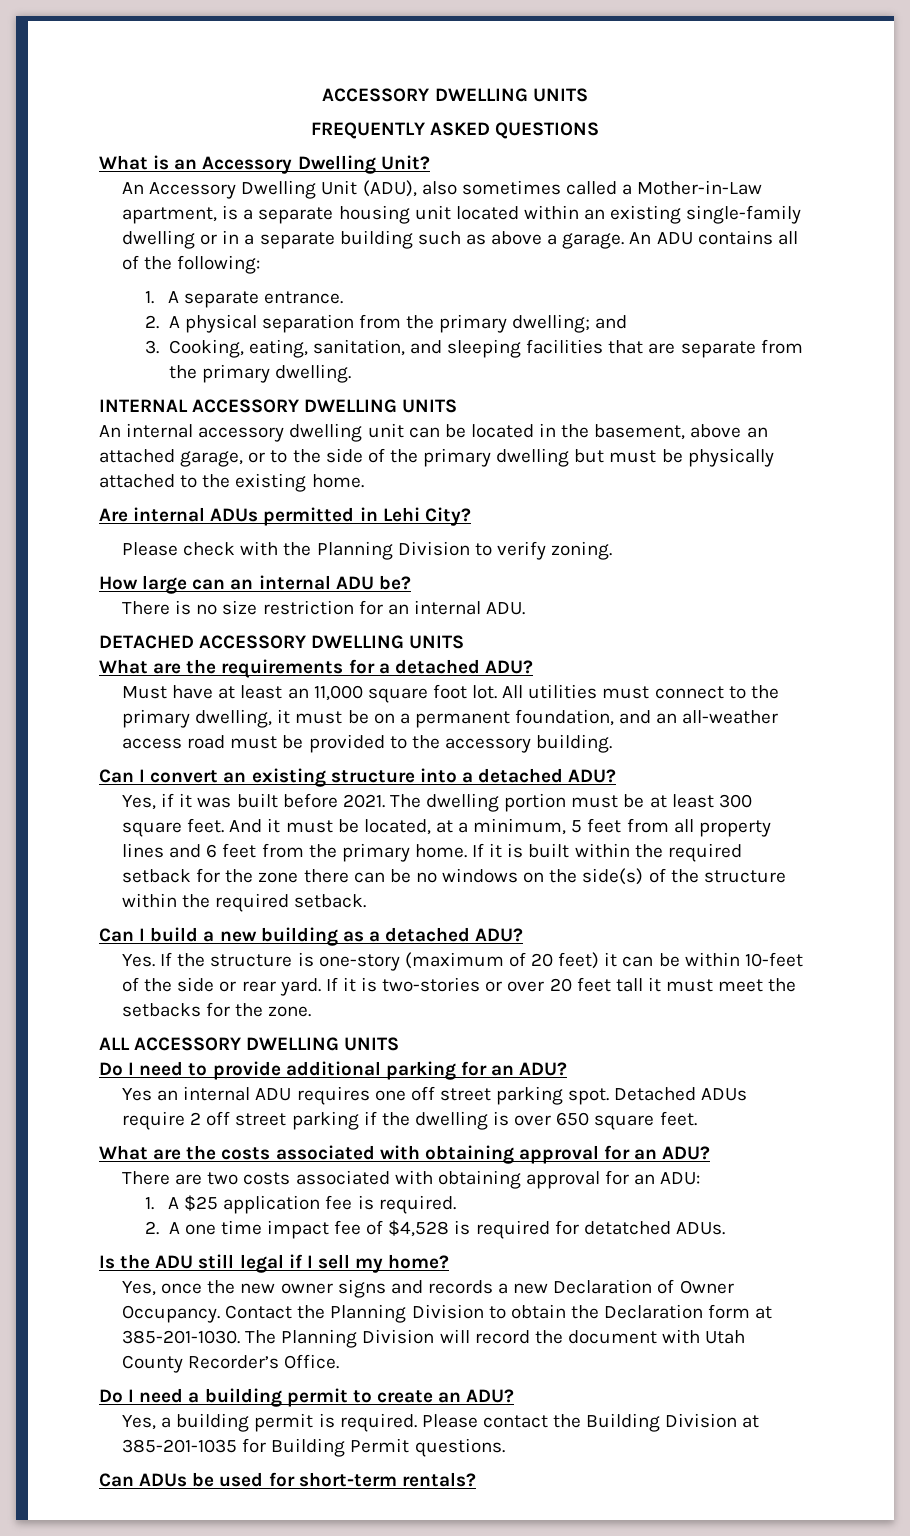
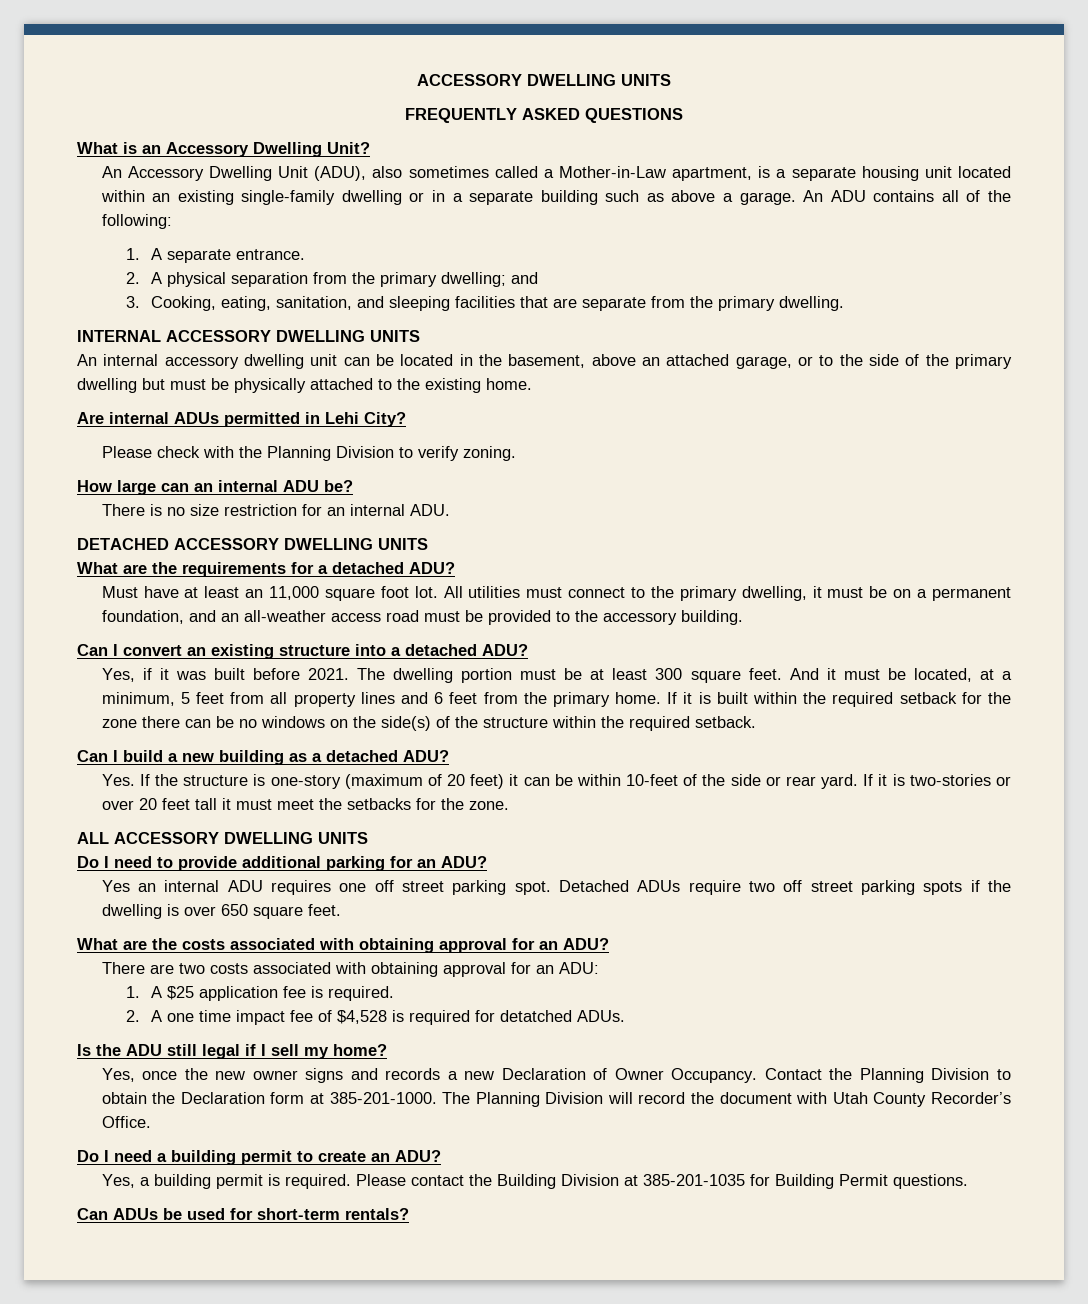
- Detached ADUs require 2 off street parking if the dwelling is over 650 square feet.
+ Detached ADUs require two off street parking spots if the dwelling is over 650 square feet.
- Contact the Planning Division to obtain the Declaration form at 385-201-1030.
+ Contact the Planning Division to obtain the Declaration form at 385-201-1000.

